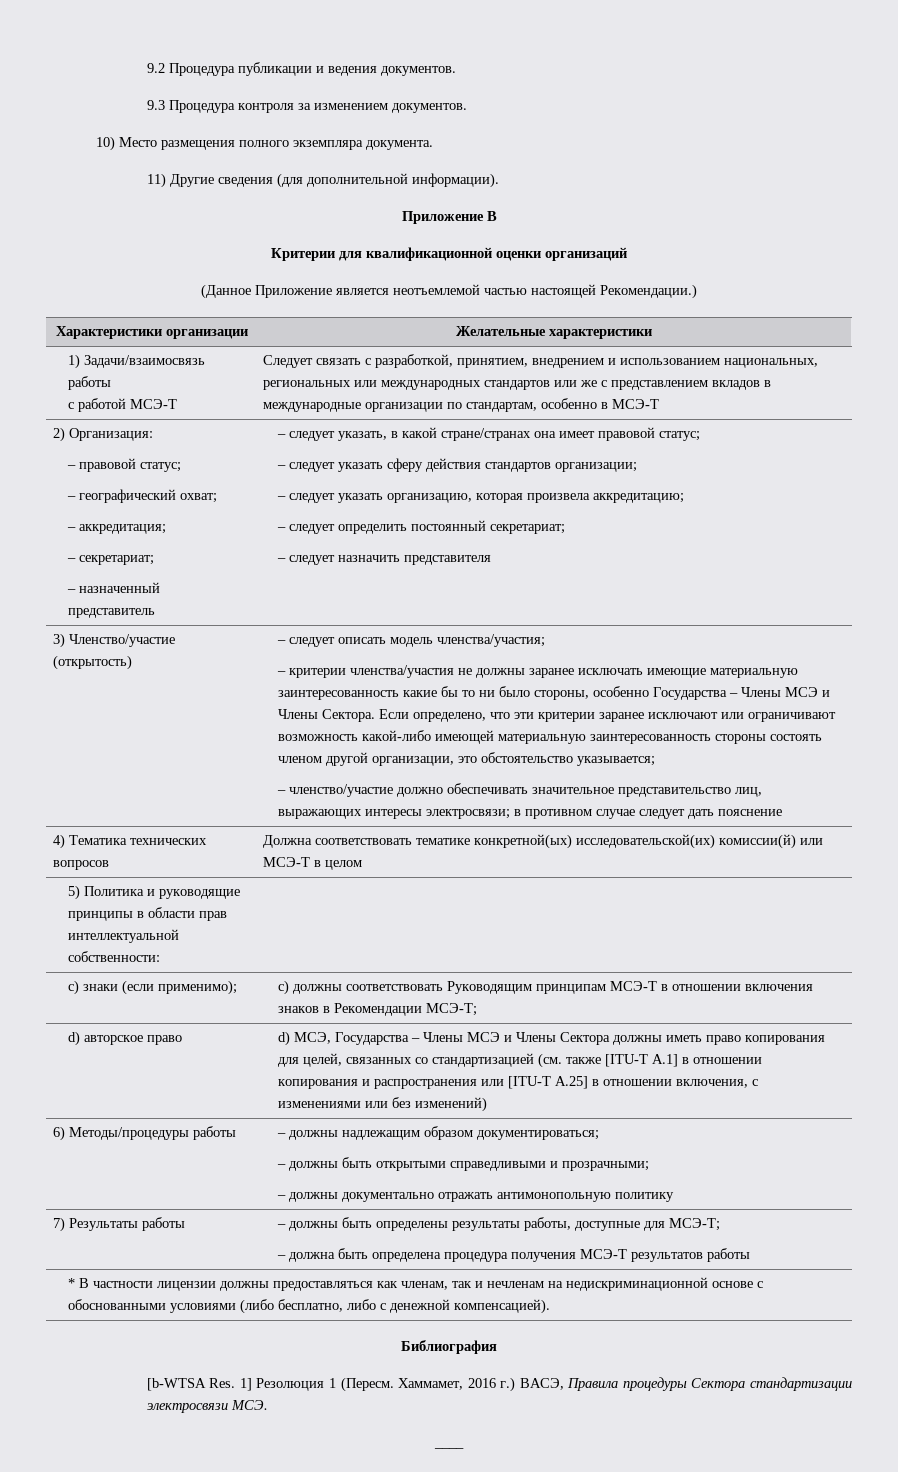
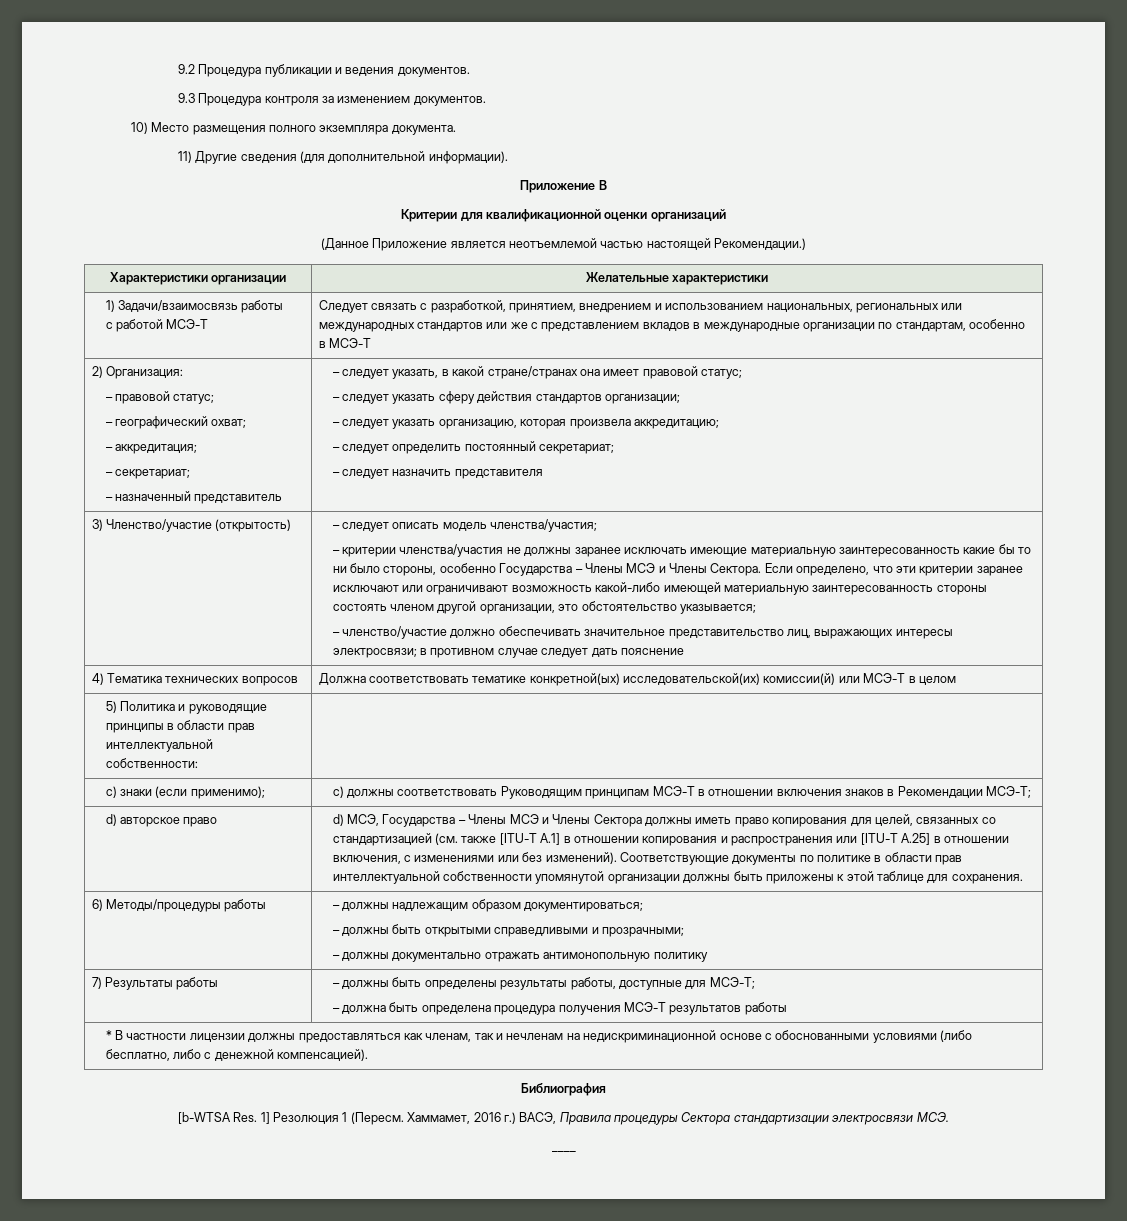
- d) МСЭ, Государства – Члены МСЭ и Члены Сектора должны иметь право копирования для целей, связанных со стандартизацией (см. также [ITU-T A.1] в отношении копирования и распространения или [ITU-T A.25] в отношении включения, с изменениями или без изменений)
+ d) МСЭ, Государства – Члены МСЭ и Члены Сектора должны иметь право копирования для целей, связанных со стандартизацией (см. также [ITU-T A.1] в отношении копирования и распространения или [ITU-T A.25] в отношении включения, с изменениями или без изменений). Соответствующие документы по политике в области прав интеллектуальной собственности упомянутой организации должны быть приложены к этой таблице для сохранения.

